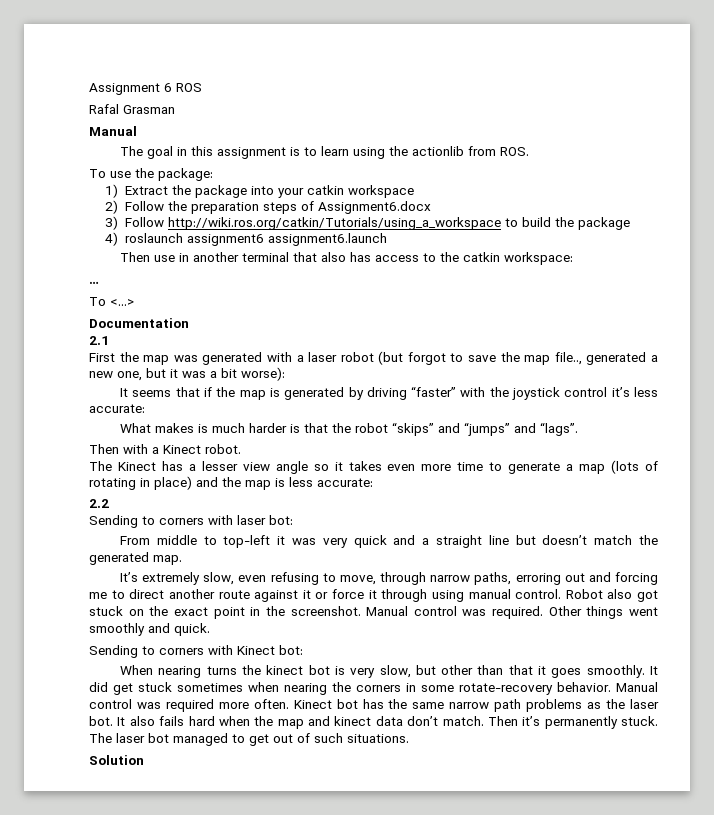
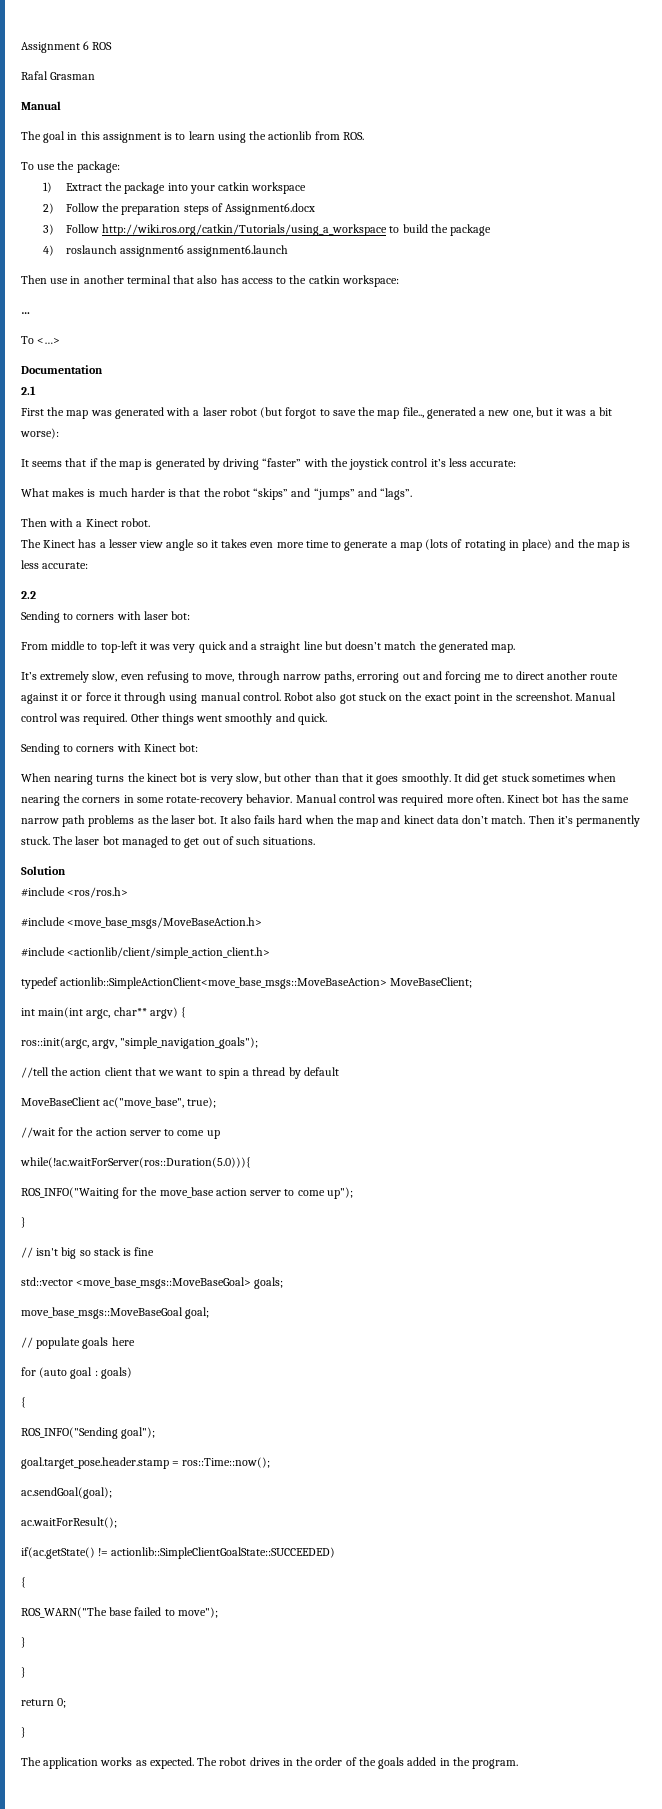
+ #include <ros/ros.h>
+ #include <move_base_msgs/MoveBaseAction.h>
+ #include <actionlib/client/simple_action_client.h>
+ typedef actionlib::SimpleActionClient<move_base_msgs::MoveBaseAction> MoveBaseClient;
+ int main(int argc, char** argv) {
+ ros::init(argc, argv, "simple_navigation_goals");
+ //tell the action client that we want to spin a thread by default
+ MoveBaseClient ac("move_base", true);
+ //wait for the action server to come up
+ while(!ac.waitForServer(ros::Duration(5.0))){
+ ROS_INFO("Waiting for the move_base action server to come up");
+ }
+ // isn't big so stack is fine
+ std::vector <move_base_msgs::MoveBaseGoal> goals;
+ move_base_msgs::MoveBaseGoal goal;
+ // populate goals here
+ for (auto goal : goals)
+ {
+ ROS_INFO("Sending goal");
+ goal.target_pose.header.stamp = ros::Time::now();
+ ac.sendGoal(goal);
+ ac.waitForResult();
+ if(ac.getState() != actionlib::SimpleClientGoalState::SUCCEEDED)
+ {
+ ROS_WARN("The base failed to move");
+ }
+ }
+ return 0;
+ }
+ The application works as expected. The robot drives in the order of the goals added in the program.

